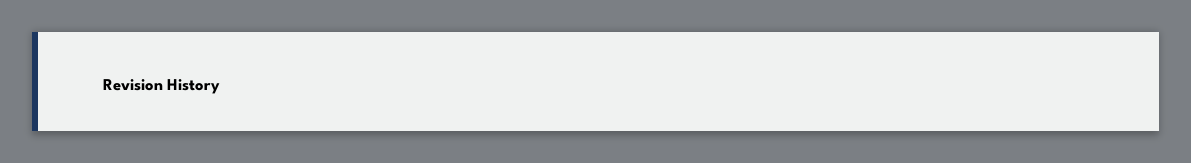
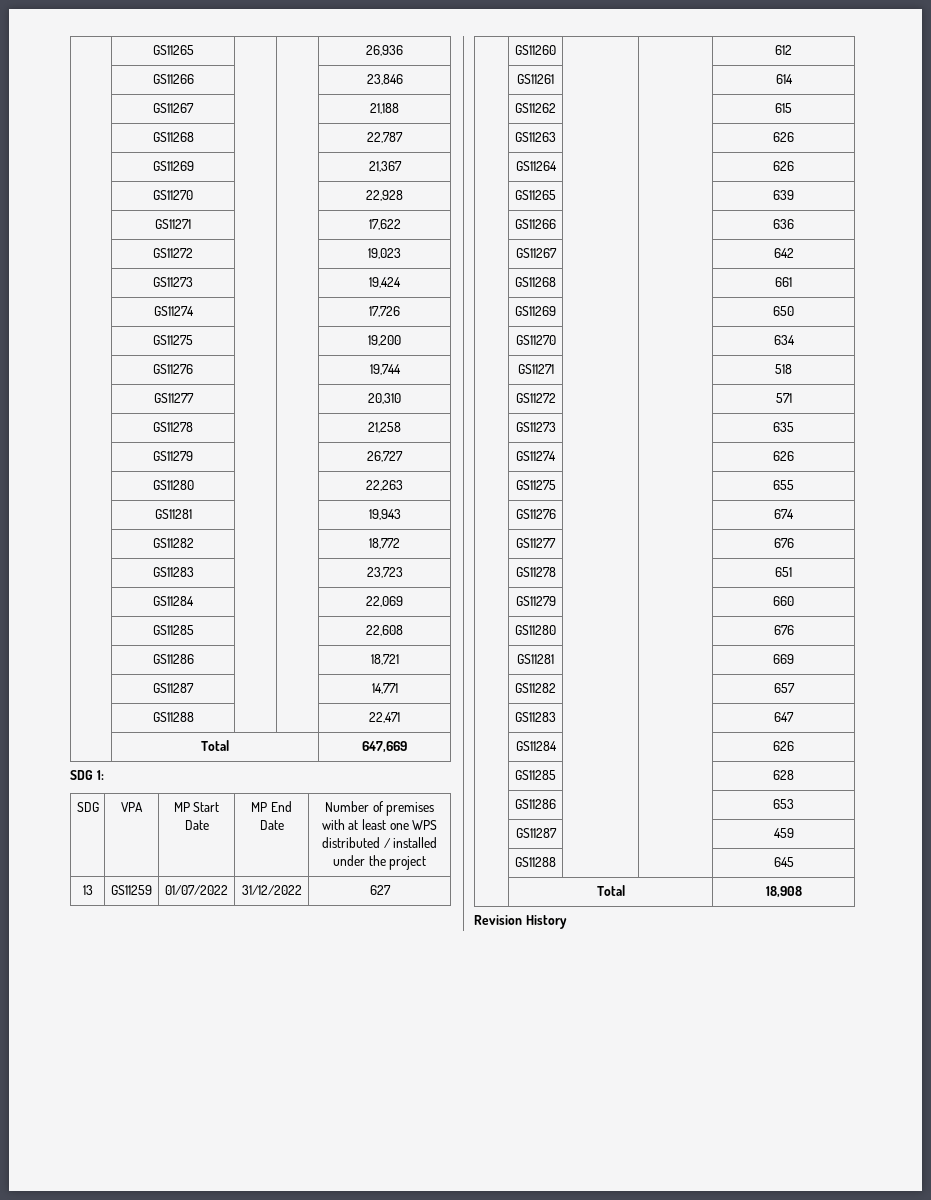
+ | GS11265 | | | 26,936
+ | GS11266 | | | 23,846
+ | GS11267 | | | 21,188
+ | GS11268 | | | 22,787
+ | GS11269 | | | 21,367
+ | GS11270 | | | 22,928
+ | GS11271 | | | 17,622
+ | GS11272 | | | 19,023
+ | GS11273 | | | 19,424
+ | GS11274 | | | 17,726
+ | GS11275 | | | 19,200
+ | GS11276 | | | 19,744
+ | GS11277 | | | 20,310
+ | GS11278 | | | 21,258
+ | GS11279 | | | 26,727
+ | GS11280 | | | 22,263
+ | GS11281 | | | 19,943
+ | GS11282 | | | 18,772
+ | GS11283 | | | 23,723
+ | GS11284 | | | 22,069
+ | GS11285 | | | 22,608
+ | GS11286 | | | 18,721
+ | GS11287 | | | 14,771
+ | GS11288 | | | 22,471
+ | Total | 647,669
+ SDG 1:
+ SDG | VPA | MP Start Date | MP End Date | Number of premises with at least one WPS distributed / installed under the project
+ 13 | GS11259 | 01/07/2022 | 31/12/2022 | 627
+ | GS11260 | | | 612
+ | GS11261 | | | 614
+ | GS11262 | | | 615
+ | GS11263 | | | 626
+ | GS11264 | | | 626
+ | GS11265 | | | 639
+ | GS11266 | | | 636
+ | GS11267 | | | 642
+ | GS11268 | | | 661
+ | GS11269 | | | 650
+ | GS11270 | | | 634
+ | GS11271 | | | 518
+ | GS11272 | | | 571
+ | GS11273 | | | 635
+ | GS11274 | | | 626
+ | GS11275 | | | 655
+ | GS11276 | | | 674
+ | GS11277 | | | 676
+ | GS11278 | | | 651
+ | GS11279 | | | 660
+ | GS11280 | | | 676
+ | GS11281 | | | 669
+ | GS11282 | | | 657
+ | GS11283 | | | 647
+ | GS11284 | | | 626
+ | GS11285 | | | 628
+ | GS11286 | | | 653
+ | GS11287 | | | 459
+ | GS11288 | | | 645
+ | Total | 18,908

